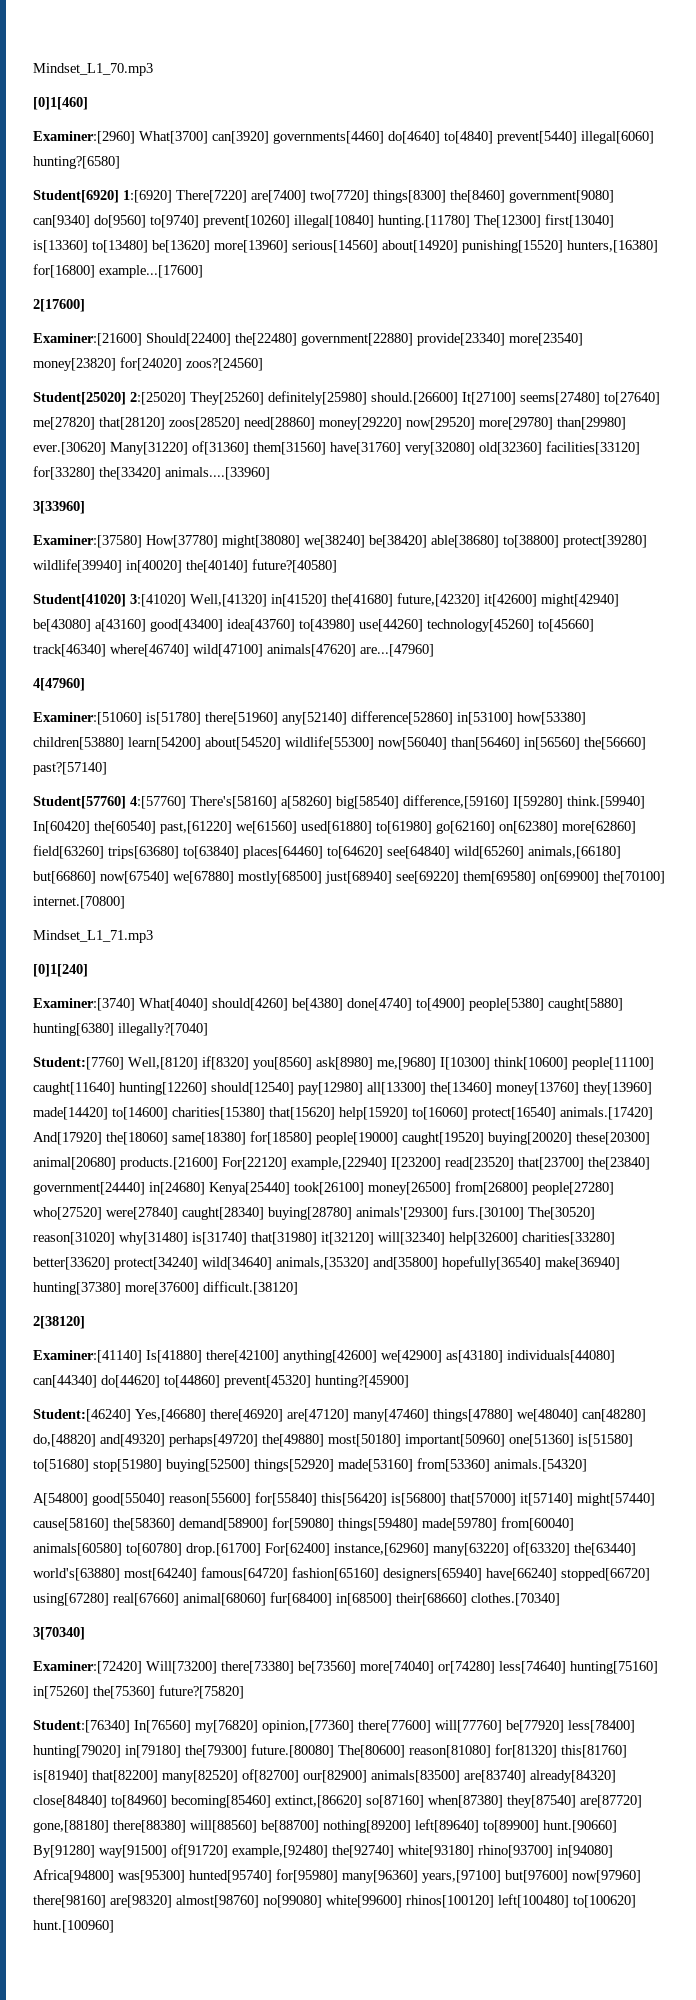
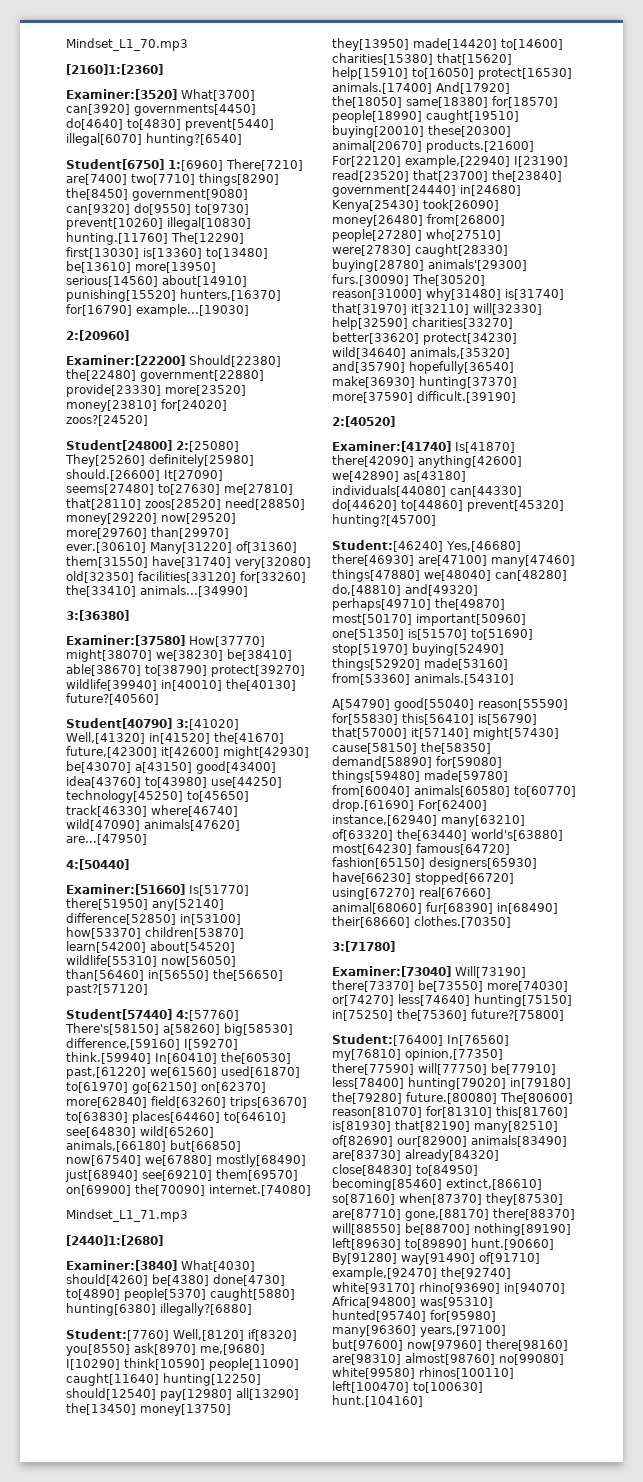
- [0]1[460]
- Examiner:[2960] What[3700] can[3920] governments[4460] do[4640] to[4840] prevent[5440] illegal[6060] hunting?[6580]
- Student[6920] 1:[6920] There[7220] are[7400] two[7720] things[8300] the[8460] government[9080] can[9340] do[9560] to[9740] prevent[10260] illegal[10840] hunting.[11780] The[12300] first[13040] is[13360] to[13480] be[13620] more[13960] serious[14560] about[14920] punishing[15520] hunters,[16380] for[16800] example...[17600]
- 2[17600]
- Examiner:[21600] Should[22400] the[22480] government[22880] provide[23340] more[23540] money[23820] for[24020] zoos?[24560]
- Student[25020] 2:[25020] They[25260] definitely[25980] should.[26600] It[27100] seems[27480] to[27640] me[27820] that[28120] zoos[28520] need[28860] money[29220] now[29520] more[29780] than[29980] ever.[30620] Many[31220] of[31360] them[31560] have[31760] very[32080] old[32360] facilities[33120] for[33280] the[33420] animals....[33960]
- 3[33960]
- Examiner:[37580] How[37780] might[38080] we[38240] be[38420] able[38680] to[38800] protect[39280] wildlife[39940] in[40020] the[40140] future?[40580]
- Student[41020] 3:[41020] Well,[41320] in[41520] the[41680] future,[42320] it[42600] might[42940] be[43080] a[43160] good[43400] idea[43760] to[43980] use[44260] technology[45260] to[45660] track[46340] where[46740] wild[47100] animals[47620] are...[47960]
- 4[47960]
- Examiner:[51060] is[51780] there[51960] any[52140] difference[52860] in[53100] how[53380] children[53880] learn[54200] about[54520] wildlife[55300] now[56040] than[56460] in[56560] the[56660] past?[57140]
- Student[57760] 4:[57760] There's[58160] a[58260] big[58540] difference,[59160] I[59280] think.[59940] In[60420] the[60540] past,[61220] we[61560] used[61880] to[61980] go[62160] on[62380] more[62860] field[63260] trips[63680] to[63840] places[64460] to[64620] see[64840] wild[65260] animals,[66180] but[66860] now[67540] we[67880] mostly[68500] just[68940] see[69220] them[69580] on[69900] the[70100] internet.[70800]
+ [2160]1:[2360]
+ Examiner:[3520] What[3700] can[3920] governments[4450] do[4640] to[4830] prevent[5440] illegal[6070] hunting?[6540]
+ Student[6750] 1:[6960] There[7210] are[7400] two[7710] things[8290] the[8450] government[9080] can[9320] do[9550] to[9730] prevent[10260] illegal[10830] hunting.[11760] The[12290] first[13030] is[13360] to[13480] be[13610] more[13950] serious[14560] about[14910] punishing[15520] hunters,[16370] for[16790] example...[19030]
+ 2:[20960]
+ Examiner:[22200] Should[22380] the[22480] government[22880] provide[23330] more[23520] money[23810] for[24020] zoos?[24520]
+ Student[24800] 2:[25080] They[25260] definitely[25980] should.[26600] It[27090] seems[27480] to[27630] me[27810] that[28110] zoos[28520] need[28850] money[29220] now[29520] more[29760] than[29970] ever.[30610] Many[31220] of[31360] them[31550] have[31740] very[32080] old[32350] facilities[33120] for[33260] the[33410] animals...[34990]
+ 3:[36380]
+ Examiner:[37580] How[37770] might[38070] we[38230] be[38410] able[38670] to[38790] protect[39270] wildlife[39940] in[40010] the[40130] future?[40560]
+ Student[40790] 3:[41020] Well,[41320] in[41520] the[41670] future,[42300] it[42600] might[42930] be[43070] a[43150] good[43400] idea[43760] to[43980] use[44250] technology[45250] to[45650] track[46330] where[46740] wild[47090] animals[47620] are...[47950]
+ 4:[50440]
+ Examiner:[51660] Is[51770] there[51950] any[52140] difference[52850] in[53100] how[53370] children[53870] learn[54200] about[54520] wildlife[55310] now[56050] than[56460] in[56550] the[56650] past?[57120]
+ Student[57440] 4:[57760] There's[58150] a[58260] big[58530] difference,[59160] I[59270] think.[59940] In[60410] the[60530] past,[61220] we[61560] used[61870] to[61970] go[62150] on[62370] more[62840] field[63260] trips[63670] to[63830] places[64460] to[64610] see[64830] wild[65260] animals,[66180] but[66850] now[67540] we[67880] mostly[68490] just[68940] see[69210] them[69570] on[69900] the[70090] internet.[74080]
  Mindset_L1_71.mp3
- [0]1[240]
- Examiner:[3740] What[4040] should[4260] be[4380] done[4740] to[4900] people[5380] caught[5880] hunting[6380] illegally?[7040]
+ [2440]1:[2680]
+ Examiner:[3840] What[4030] should[4260] be[4380] done[4730] to[4890] people[5370] caught[5880] hunting[6380] illegally?[6880]
- Student:[7760] Well,[8120] if[8320] you[8560] ask[8980] me,[9680] I[10300] think[10600] people[11100] caught[11640] hunting[12260] should[12540] pay[12980] all[13300] the[13460] money[13760] they[13960] made[14420] to[14600] charities[15380] that[15620] help[15920] to[16060] protect[16540] animals.[17420] And[17920] the[18060] same[18380] for[18580] people[19000] caught[19520] buying[20020] these[20300] animal[20680] products.[21600] For[22120] example,[22940] I[23200] read[23520] that[23700] the[23840] government[24440] in[24680] Kenya[25440] took[26100] money[26500] from[26800] people[27280] who[27520] were[27840] caught[28340] buying[28780] animals'[29300] furs.[30100] The[30520] reason[31020] why[31480] is[31740] that[31980] it[32120] will[32340] help[32600] charities[33280] better[33620] protect[34240] wild[34640] animals,[35320] and[35800] hopefully[36540] make[36940] hunting[37380] more[37600] difficult.[38120]
- 2[38120]
- Examiner:[41140] Is[41880] there[42100] anything[42600] we[42900] as[43180] individuals[44080] can[44340] do[44620] to[44860] prevent[45320] hunting?[45900]
+ Student:[7760] Well,[8120] if[8320] you[8550] ask[8970] me,[9680] I[10290] think[10590] people[11090] caught[11640] hunting[12250] should[12540] pay[12980] all[13290] the[13450] money[13750] they[13950] made[14420] to[14600] charities[15380] that[15620] help[15910] to[16050] protect[16530] animals.[17400] And[17920] the[18050] same[18380] for[18570] people[18990] caught[19510] buying[20010] these[20300] animal[20670] products.[21600] For[22120] example,[22940] I[23190] read[23520] that[23700] the[23840] government[24440] in[24680] Kenya[25430] took[26090] money[26480] from[26800] people[27280] who[27510] were[27830] caught[28330] buying[28780] animals'[29300] furs.[30090] The[30520] reason[31000] why[31480] is[31740] that[31970] it[32110] will[32330] help[32590] charities[33270] better[33620] protect[34230] wild[34640] animals,[35320] and[35790] hopefully[36540] make[36930] hunting[37370] more[37590] difficult.[39190]
+ 2:[40520]
+ Examiner:[41740] Is[41870] there[42090] anything[42600] we[42890] as[43180] individuals[44080] can[44330] do[44620] to[44860] prevent[45320] hunting?[45700]
- Student:[46240] Yes,[46680] there[46920] are[47120] many[47460] things[47880] we[48040] can[48280] do,[48820] and[49320] perhaps[49720] the[49880] most[50180] important[50960] one[51360] is[51580] to[51680] stop[51980] buying[52500] things[52920] made[53160] from[53360] animals.[54320]
- A[54800] good[55040] reason[55600] for[55840] this[56420] is[56800] that[57000] it[57140] might[57440] cause[58160] the[58360] demand[58900] for[59080] things[59480] made[59780] from[60040] animals[60580] to[60780] drop.[61700] For[62400] instance,[62960] many[63220] of[63320] the[63440] world's[63880] most[64240] famous[64720] fashion[65160] designers[65940] have[66240] stopped[66720] using[67280] real[67660] animal[68060] fur[68400] in[68500] their[68660] clothes.[70340]
- 3[70340]
- Examiner:[72420] Will[73200] there[73380] be[73560] more[74040] or[74280] less[74640] hunting[75160] in[75260] the[75360] future?[75820]
- Student:[76340] In[76560] my[76820] opinion,[77360] there[77600] will[77760] be[77920] less[78400] hunting[79020] in[79180] the[79300] future.[80080] The[80600] reason[81080] for[81320] this[81760] is[81940] that[82200] many[82520] of[82700] our[82900] animals[83500] are[83740] already[84320] close[84840] to[84960] becoming[85460] extinct,[86620] so[87160] when[87380] they[87540] are[87720] gone,[88180] there[88380] will[88560] be[88700] nothing[89200] left[89640] to[89900] hunt.[90660] By[91280] way[91500] of[91720] example,[92480] the[92740] white[93180] rhino[93700] in[94080] Africa[94800] was[95300] hunted[95740] for[95980] many[96360] years,[97100] but[97600] now[97960] there[98160] are[98320] almost[98760] no[99080] white[99600] rhinos[100120] left[100480] to[100620] hunt.[100960]
+ Student:[46240] Yes,[46680] there[46930] are[47100] many[47460] things[47880] we[48040] can[48280] do,[48810] and[49320] perhaps[49710] the[49870] most[50170] important[50960] one[51350] is[51570] to[51690] stop[51970] buying[52490] things[52920] made[53160] from[53360] animals.[54310]
+ A[54790] good[55040] reason[55590] for[55830] this[56410] is[56790] that[57000] it[57140] might[57430] cause[58150] the[58350] demand[58890] for[59080] things[59480] made[59780] from[60040] animals[60580] to[60770] drop.[61690] For[62400] instance,[62940] many[63210] of[63320] the[63440] world's[63880] most[64230] famous[64720] fashion[65150] designers[65930] have[66230] stopped[66720] using[67270] real[67660] animal[68060] fur[68390] in[68490] their[68660] clothes.[70350]
+ 3:[71780]
+ Examiner:[73040] Will[73190] there[73370] be[73550] more[74030] or[74270] less[74640] hunting[75150] in[75250] the[75360] future?[75800]
+ Student:[76400] In[76560] my[76810] opinion,[77350] there[77590] will[77750] be[77910] less[78400] hunting[79020] in[79180] the[79280] future.[80080] The[80600] reason[81070] for[81310] this[81760] is[81930] that[82190] many[82510] of[82690] our[82900] animals[83490] are[83730] already[84320] close[84830] to[84950] becoming[85460] extinct,[86610] so[87160] when[87370] they[87530] are[87710] gone,[88170] there[88370] will[88550] be[88700] nothing[89190] left[89630] to[89890] hunt.[90660] By[91280] way[91490] of[91710] example,[92470] the[92740] white[93170] rhino[93690] in[94070] Africa[94800] was[95310] hunted[95740] for[95980] many[96360] years,[97100] but[97600] now[97960] there[98160] are[98310] almost[98760] no[99080] white[99580] rhinos[100110] left[100470] to[100630] hunt.[104160]

